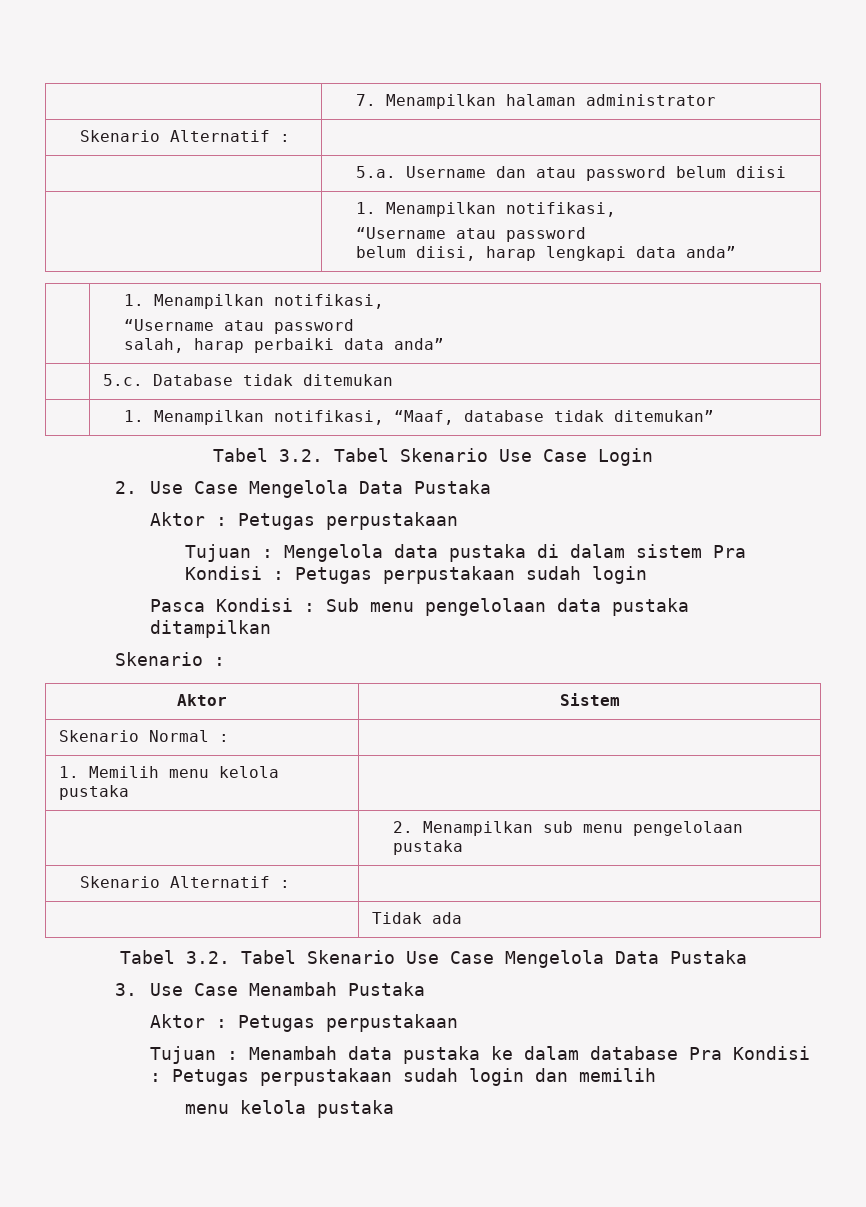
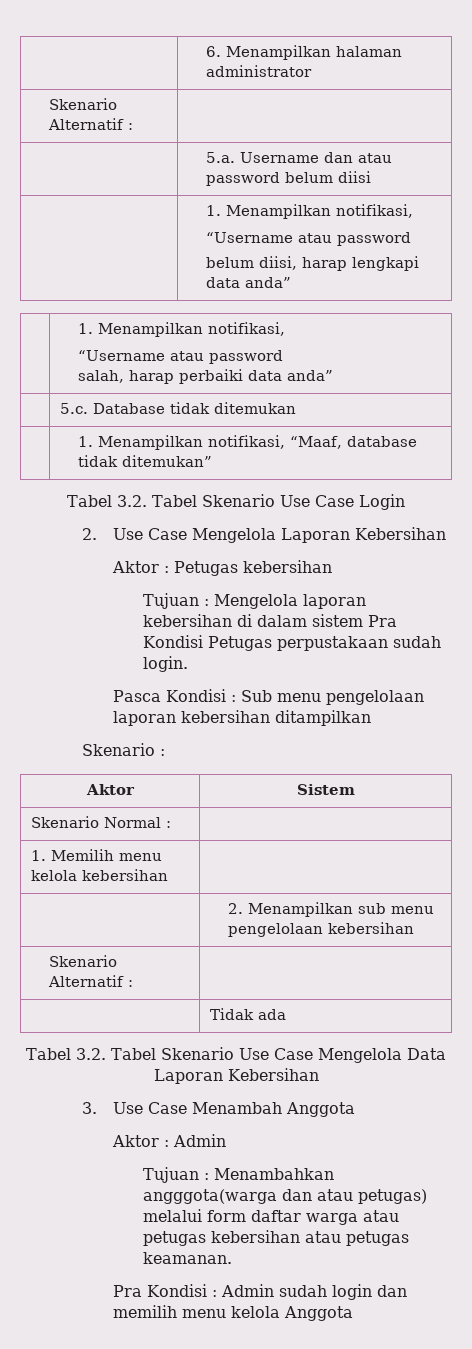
- | 7. Menampilkan halaman administrator
+ | 6. Menampilkan halaman administrator
- 2. Use Case Mengelola Data Pustaka
- Aktor : Petugas perpustakaan
+ 2. Use Case Mengelola Laporan Kebersihan
+ Aktor : Petugas kebersihan
- Tujuan : Mengelola data pustaka di dalam sistem Pra Kondisi : Petugas perpustakaan sudah login
+ Tujuan : Mengelola laporan kebersihan di dalam sistem Pra Kondisi Petugas perpustakaan sudah login.
- Pasca Kondisi : Sub menu pengelolaan data pustaka ditampilkan
+ Pasca Kondisi : Sub menu pengelolaan laporan kebersihan ditampilkan
- 1. Memilih menu kelola pustaka |
+ 1. Memilih menu kelola kebersihan |
- | 2. Menampilkan sub menu pengelolaan pustaka
+ | 2. Menampilkan sub menu pengelolaan kebersihan
- Tabel 3.2. Tabel Skenario Use Case Mengelola Data Pustaka
+ Tabel 3.2. Tabel Skenario Use Case Mengelola Data Laporan Kebersihan
- 3. Use Case Menambah Pustaka
- Aktor : Petugas perpustakaan
- Tujuan : Menambah data pustaka ke dalam database Pra Kondisi : Petugas perpustakaan sudah login dan memilih
- menu kelola pustaka
+ 3. Use Case Menambah Anggota
+ Aktor : Admin
+ Tujuan : Menambahkan angggota(warga dan atau petugas) melalui form daftar warga atau petugas kebersihan atau petugas keamanan.
+ Pra Kondisi : Admin sudah login dan memilih menu kelola Anggota

